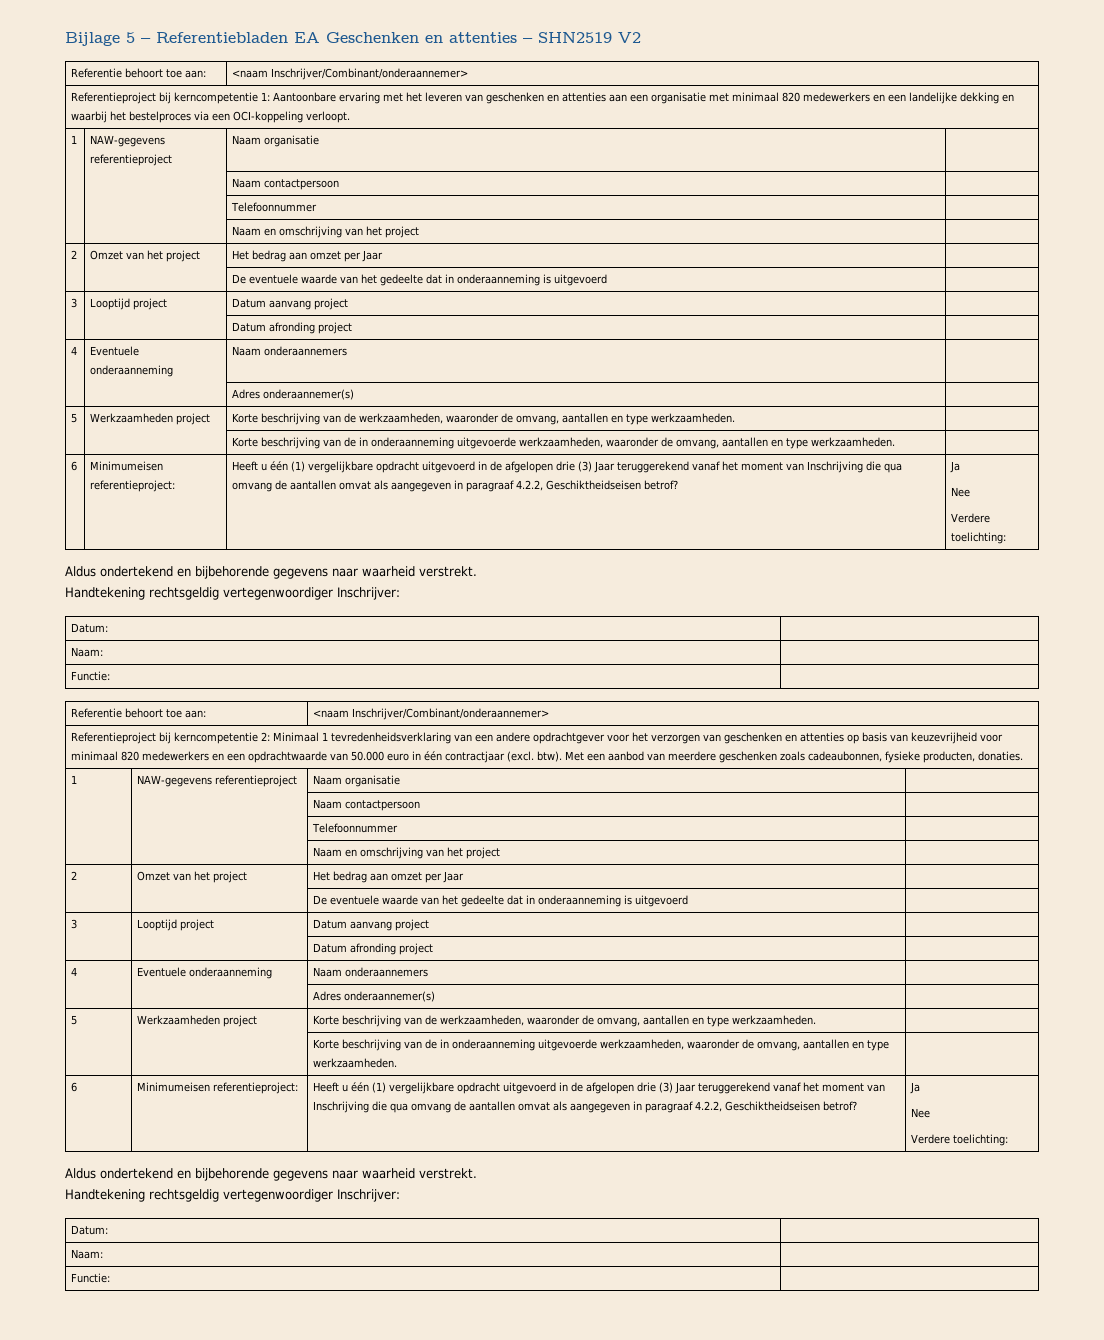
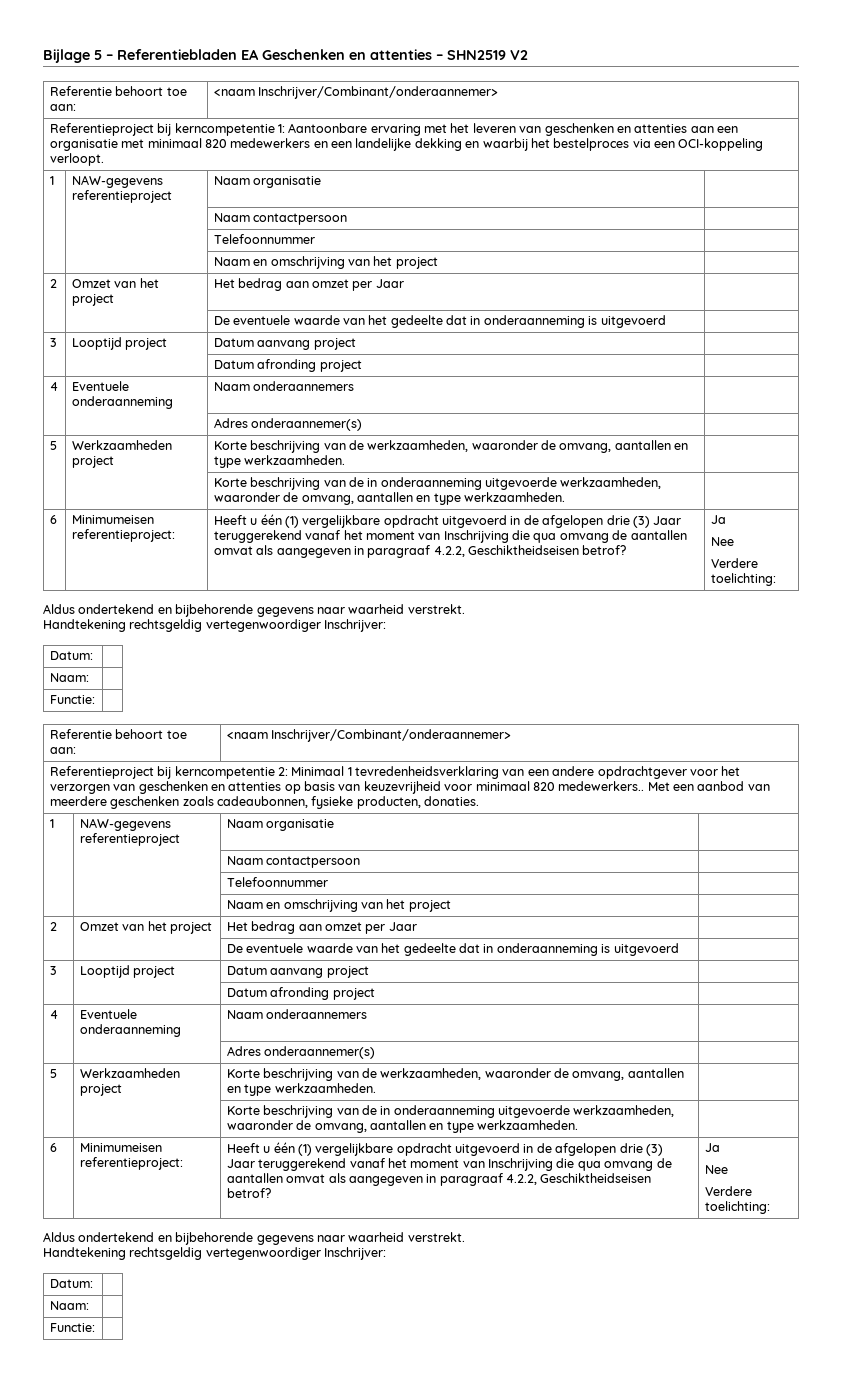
- Referentieproject bij kerncompetentie 2: Minimaal 1 tevredenheidsverklaring van een andere opdrachtgever voor het verzorgen van geschenken en attenties op basis van keuzevrijheid voor minimaal 820 medewerkers en een opdrachtwaarde van 50.000 euro in één contractjaar (excl. btw).
+ Referentieproject bij kerncompetentie 2: Minimaal 1 tevredenheidsverklaring van een andere opdrachtgever voor het verzorgen van geschenken en attenties op basis van keuzevrijheid voor minimaal 820 medewerkers..

